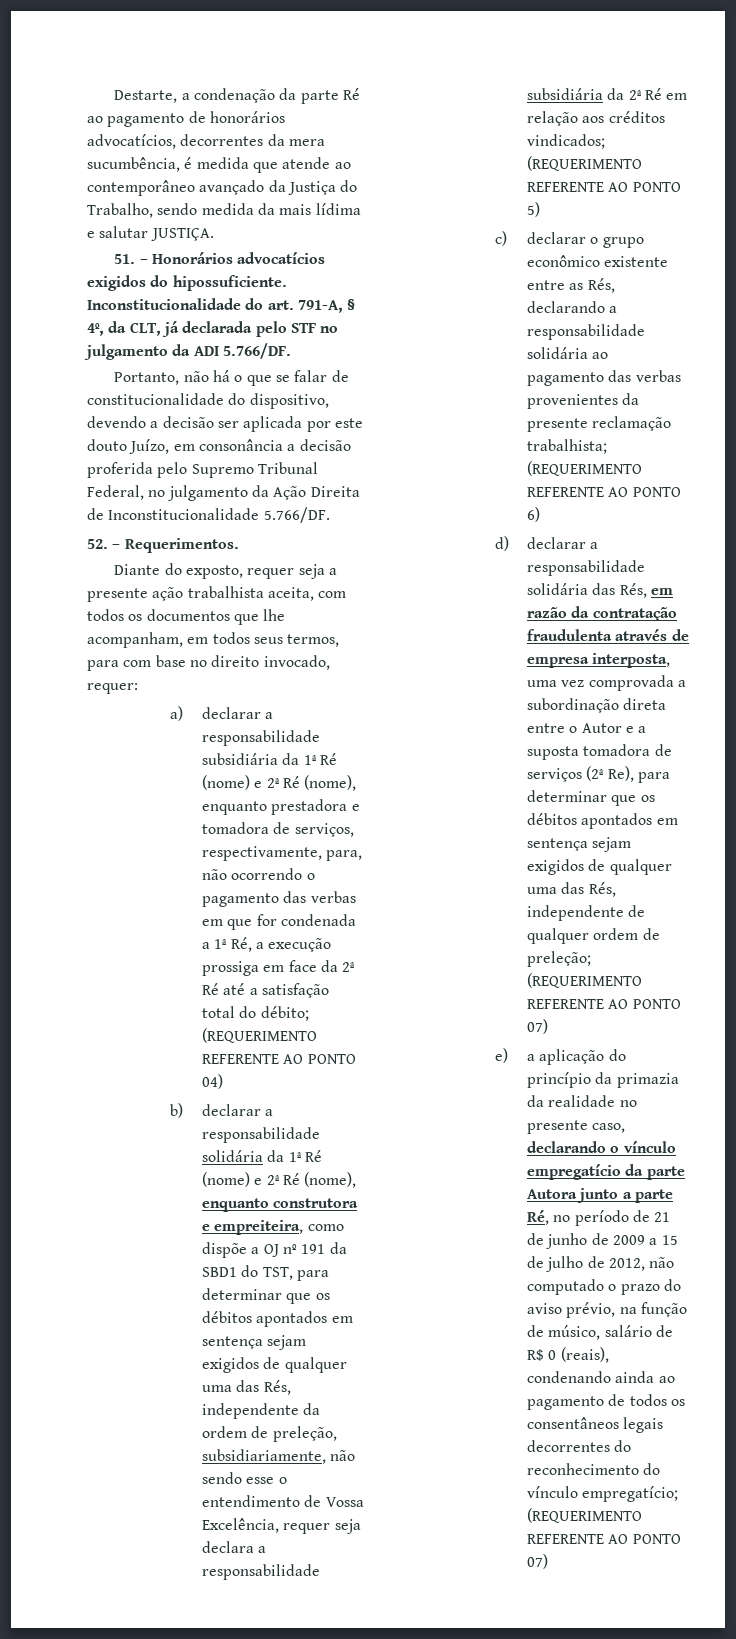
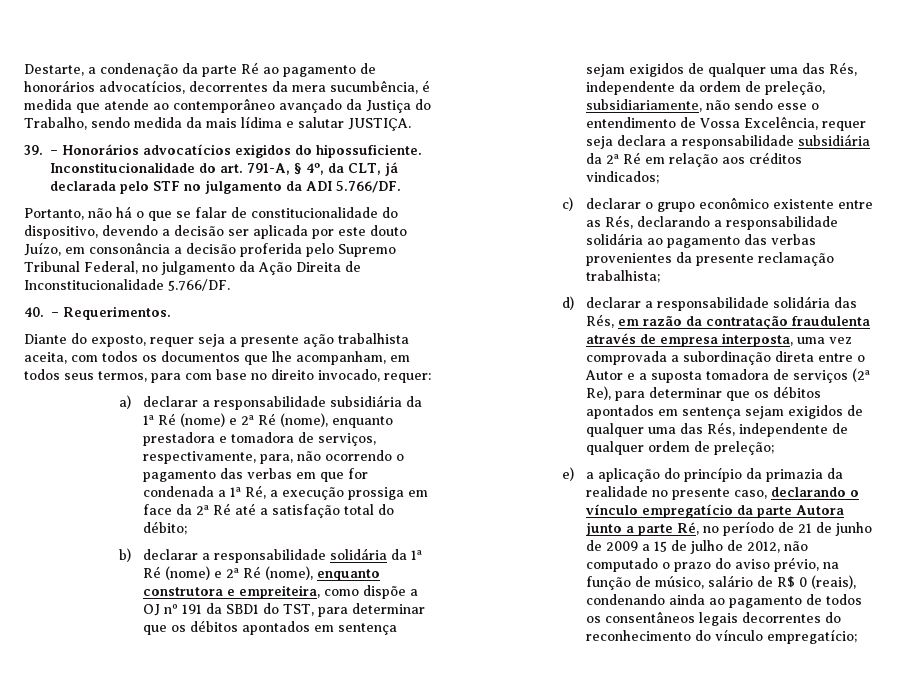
- 51. – Honorários advocatícios exigidos do hipossuficiente.
+ 39. – Honorários advocatícios exigidos do hipossuficiente.
- 52. – Requerimentos.
+ 40. – Requerimentos.
- a) declarar a responsabilidade subsidiária da 1ª Ré (nome) e 2ª Ré (nome), enquanto prestadora e tomadora de serviços, respectivamente, para, não ocorrendo o pagamento das verbas em que for condenada a 1ª Ré, a execução prossiga em face da 2ª Ré até a satisfação total do débito; (REQUERIMENTO REFERENTE AO PONTO 04)
+ a) declarar a responsabilidade subsidiária da 1ª Ré (nome) e 2ª Ré (nome), enquanto prestadora e tomadora de serviços, respectivamente, para, não ocorrendo o pagamento das verbas em que for condenada a 1ª Ré, a execução prossiga em face da 2ª Ré até a satisfação total do débito;
- (REQUERIMENTO REFERENTE AO PONTO 5)
- c) declarar o grupo econômico existente entre as Rés, declarando a responsabilidade solidária ao pagamento das verbas provenientes da presente reclamação trabalhista; (REQUERIMENTO REFERENTE AO PONTO 6)
+ c) declarar o grupo econômico existente entre as Rés, declarando a responsabilidade solidária ao pagamento das verbas provenientes da presente reclamação trabalhista;
- d) declarar a responsabilidade solidária das Rés, em razão da contratação fraudulenta através de empresa interposta, uma vez comprovada a subordinação direta entre o Autor e a suposta tomadora de serviços (2ª Re), para determinar que os débitos apontados em sentença sejam exigidos de qualquer uma das Rés, independente de qualquer ordem de preleção; (REQUERIMENTO REFERENTE AO PONTO 07)
+ d) declarar a responsabilidade solidária das Rés, em razão da contratação fraudulenta através de empresa interposta, uma vez comprovada a subordinação direta entre o Autor e a suposta tomadora de serviços (2ª Re), para determinar que os débitos apontados em sentença sejam exigidos de qualquer uma das Rés, independente de qualquer ordem de preleção;
- e) a aplicação do princípio da primazia da realidade no presente caso, declarando o vínculo empregatício da parte Autora junto a parte Ré, no período de 21 de junho de 2009 a 15 de julho de 2012, não computado o prazo do aviso prévio, na função de músico, salário de R$ 0 (reais), condenando ainda ao pagamento de todos os consentâneos legais decorrentes do reconhecimento do vínculo empregatício; (REQUERIMENTO REFERENTE AO PONTO 07)
+ e) a aplicação do princípio da primazia da realidade no presente caso, declarando o vínculo empregatício da parte Autora junto a parte Ré, no período de 21 de junho de 2009 a 15 de julho de 2012, não computado o prazo do aviso prévio, na função de músico, salário de R$ 0 (reais), condenando ainda ao pagamento de todos os consentâneos legais decorrentes do reconhecimento do vínculo empregatício;

